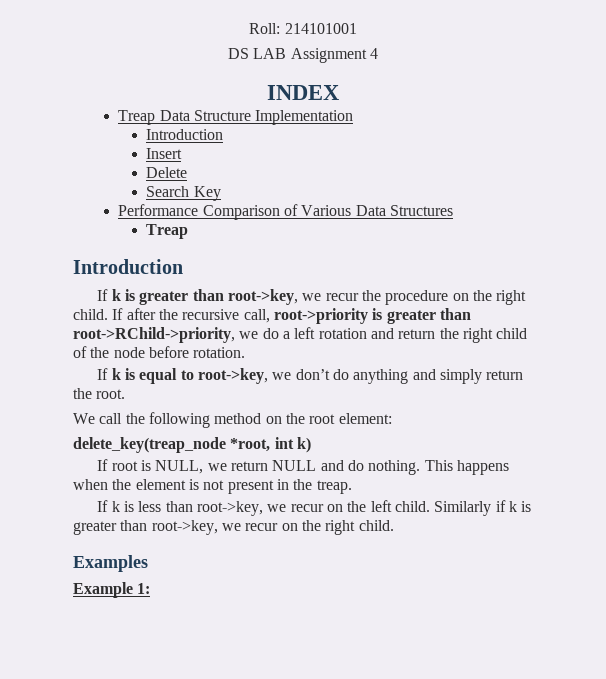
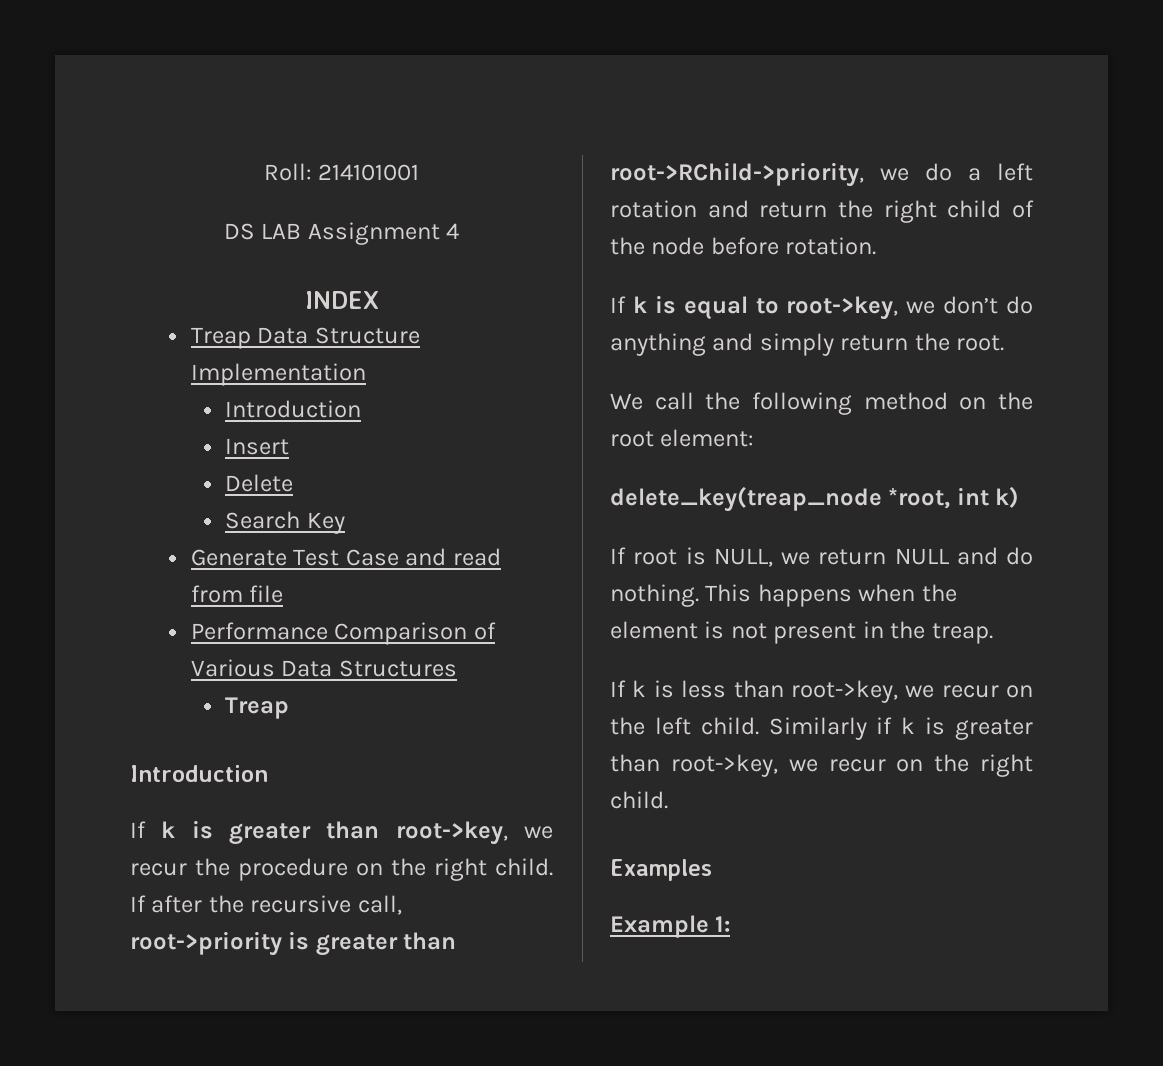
+ Generate Test Case and read from file

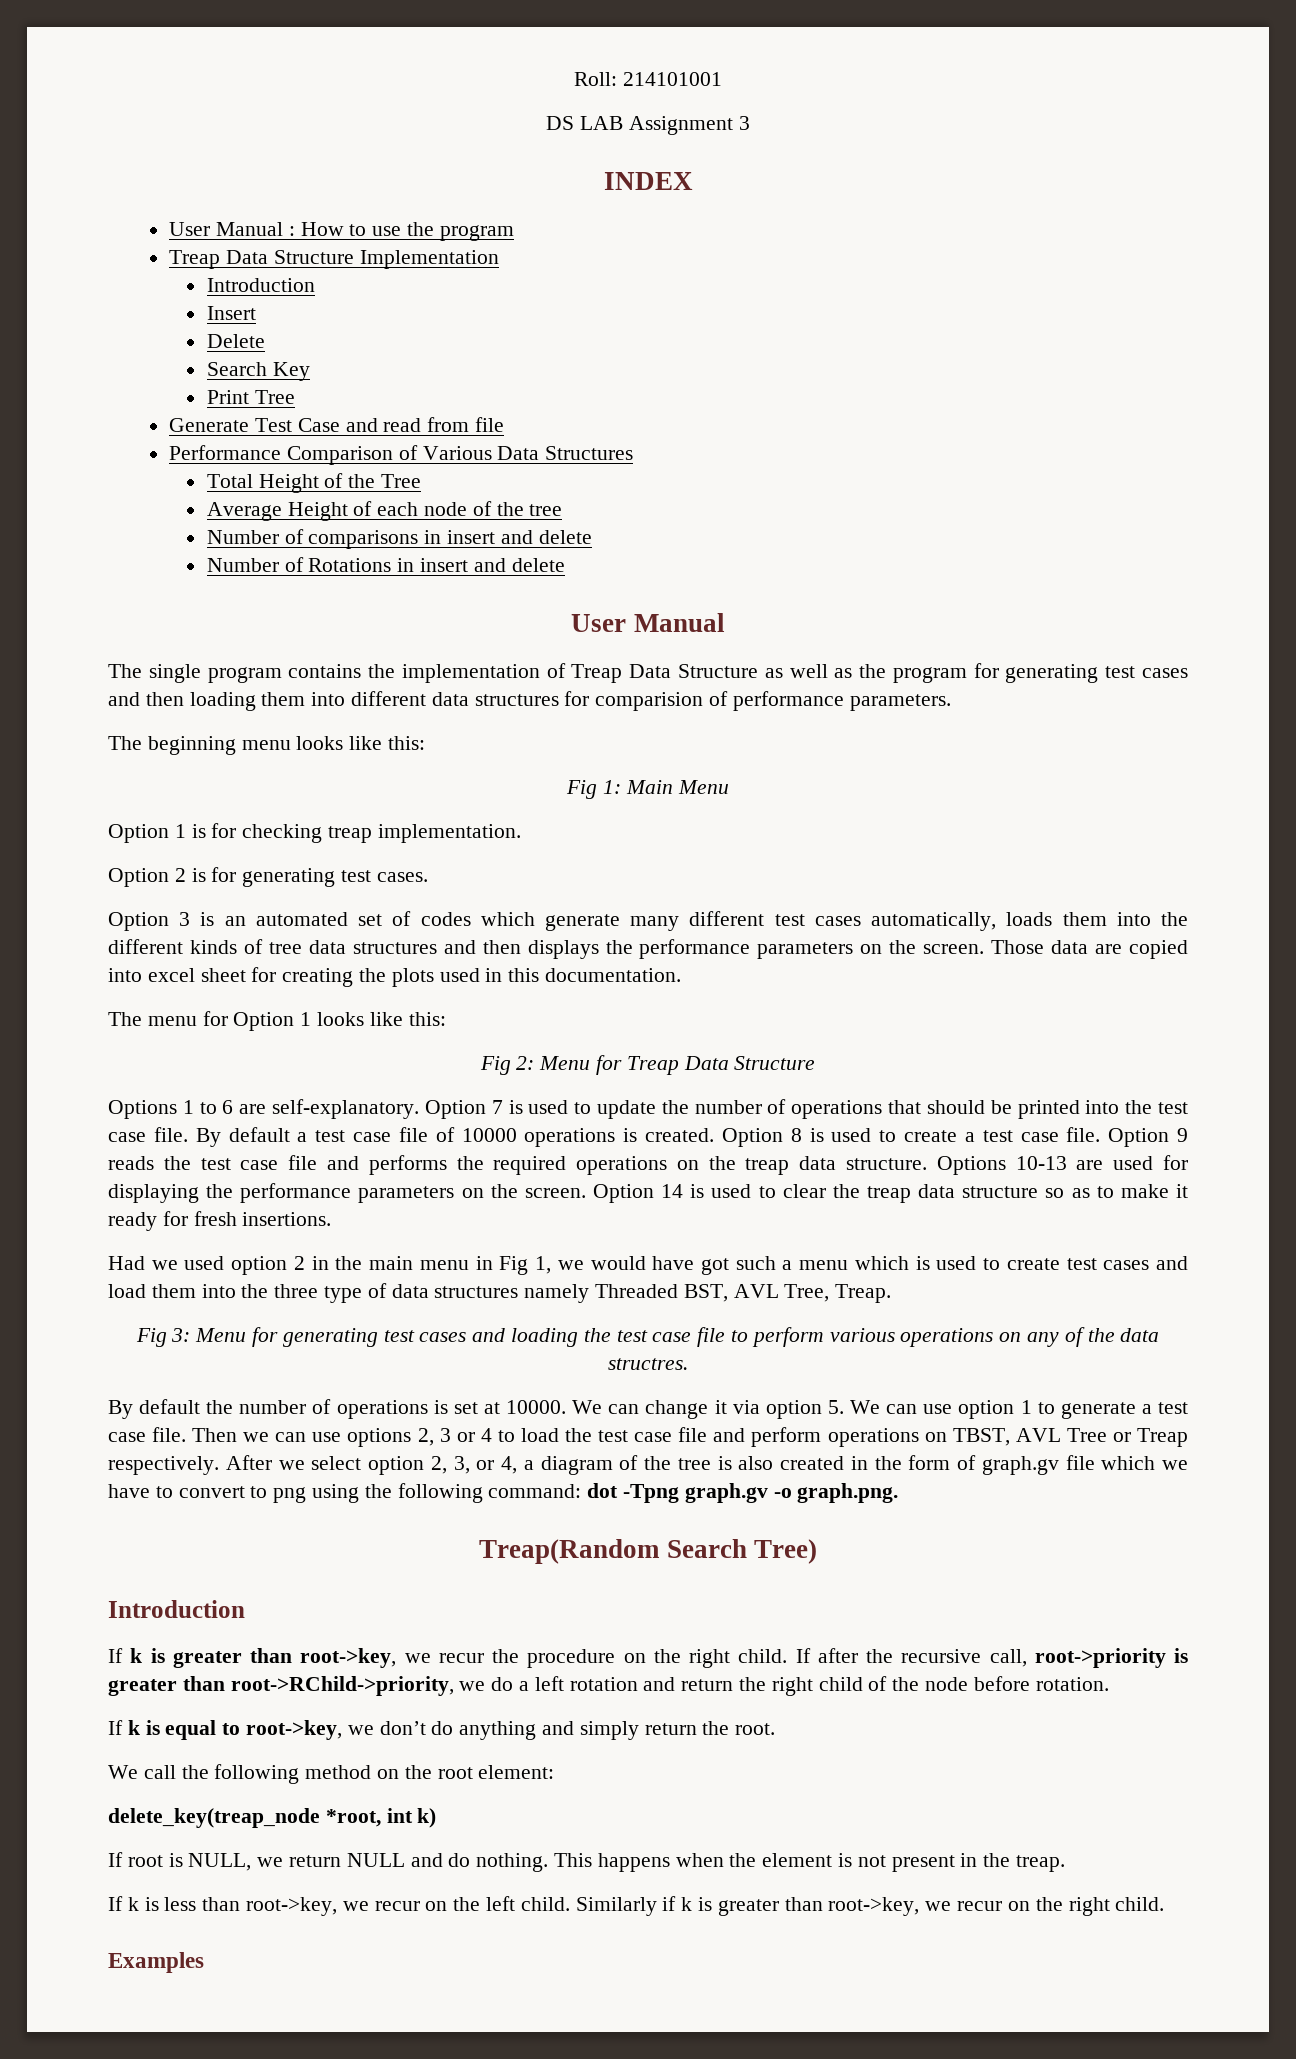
- DS LAB Assignment 4
+ DS LAB Assignment 3
+ User Manual : How to use the program
+ Print Tree
  Performance Comparison of Various Data Structures
- Treap
+ Total Height of the Tree
+ Average Height of each node of the tree
+ Number of comparisons in insert and delete
+ Number of Rotations in insert and delete
+ User Manual
+ The single program contains the implementation of Treap Data Structure as well as the program for generating test cases and then loading them into different data structures for comparision of performance parameters.
+ The beginning menu looks like this:
+ Fig 1: Main Menu
+ Option 1 is for checking treap implementation.
+ Option 2 is for generating test cases.
+ Option 3 is an automated set of codes which generate many different test cases automatically, loads them into the different kinds of tree data structures and then displays the performance parameters on the screen. Those data are copied into excel sheet for creating the plots used in this documentation.
+ The menu for Option 1 looks like this:
+ Fig 2: Menu for Treap Data Structure
+ Options 1 to 6 are self-explanatory. Option 7 is used to update the number of operations that should be printed into the test case file. By default a test case file of 10000 operations is created. Option 8 is used to create a test case file. Option 9 reads the test case file and performs the required operations on the treap data structure. Options 10-13 are used for displaying the performance parameters on the screen. Option 14 is used to clear the treap data structure so as to make it ready for fresh insertions.
+ Had we used option 2 in the main menu in Fig 1, we would have got such a menu which is used to create test cases and load them into the three type of data structures namely Threaded BST, AVL Tree, Treap.
+ Fig 3: Menu for generating test cases and loading the test case file to perform various operations on any of the data structres.
+ By default the number of operations is set at 10000. We can change it via option 5. We can use option 1 to generate a test case file. Then we can use options 2, 3 or 4 to load the test case file and perform operations on TBST, AVL Tree or Treap respectively. After we select option 2, 3, or 4, a diagram of the tree is also created in the form of graph.gv file which we have to convert to png using the following command: dot -Tpng graph.gv -o graph.png.
+ Treap(Random Search Tree)
- Example 1:

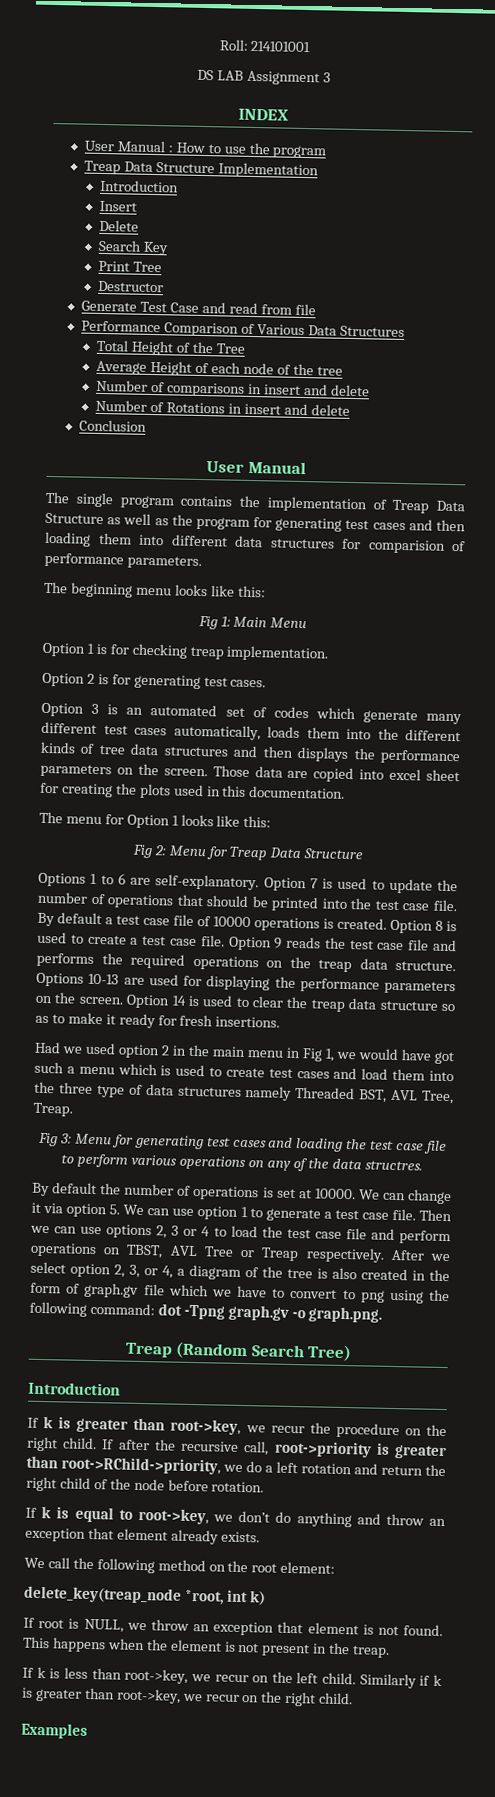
+ Destructor
+ Conclusion
- Treap(Random Search Tree)
+ Treap (Random Search Tree)
- If k is equal to root->key, we don’t do anything and simply return the root.
+ If k is equal to root->key, we don’t do anything and throw an exception that element already exists.
- If root is NULL, we return NULL and do nothing.
+ If root is NULL, we throw an exception that element is not found.

